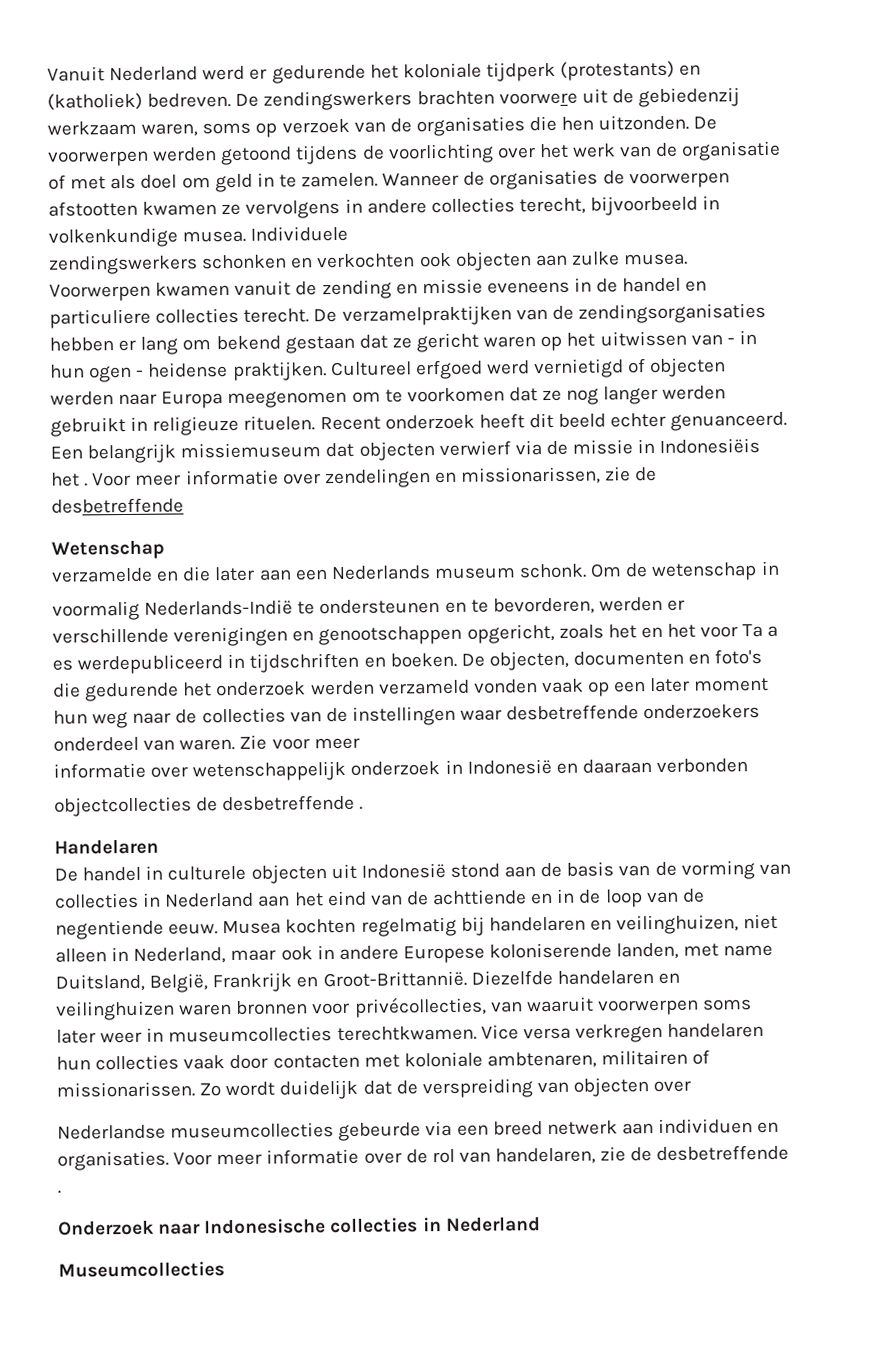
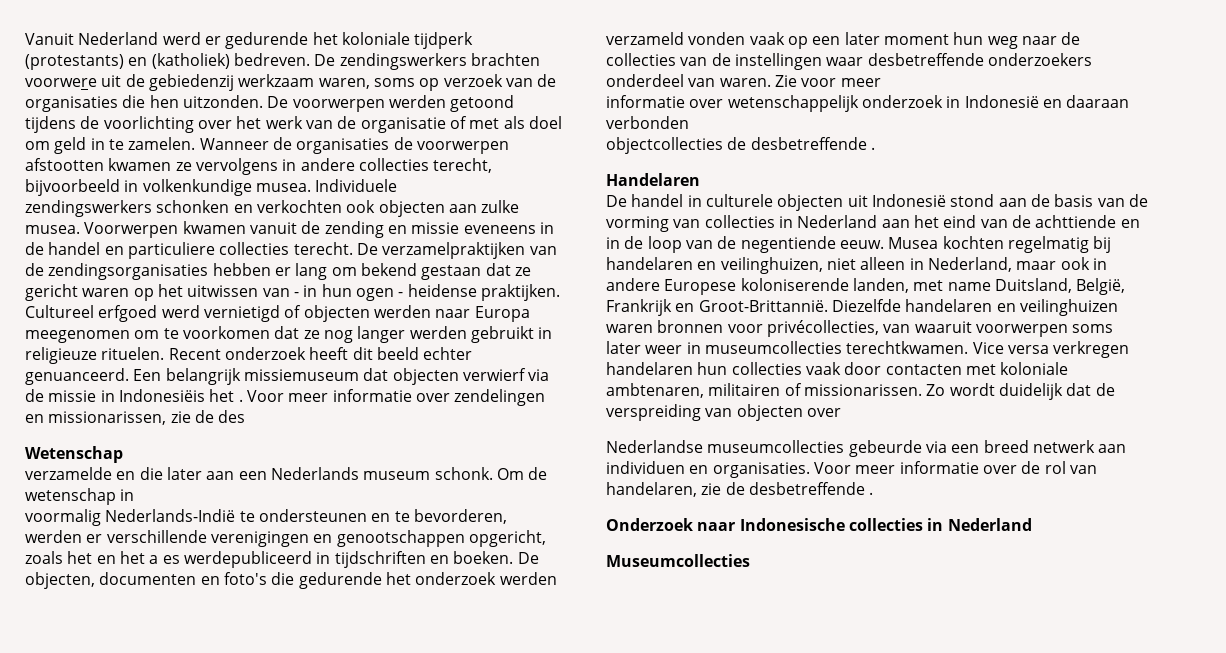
- Voor meer informatie over zendelingen en missionarissen, zie de desbetreffende
+ Voor meer informatie over zendelingen en missionarissen, zie de des
- voormalig Nederlands-Indië te ondersteunen en te bevorderen, werden er verschillende verenigingen en genootschappen opgericht, zoals het en het voor Ta a es werdepubliceerd in tijdschriften en boeken.
+ voormalig Nederlands-Indië te ondersteunen en te bevorderen, werden er verschillende verenigingen en genootschappen opgericht, zoals het en het a es werdepubliceerd in tijdschriften en boeken.

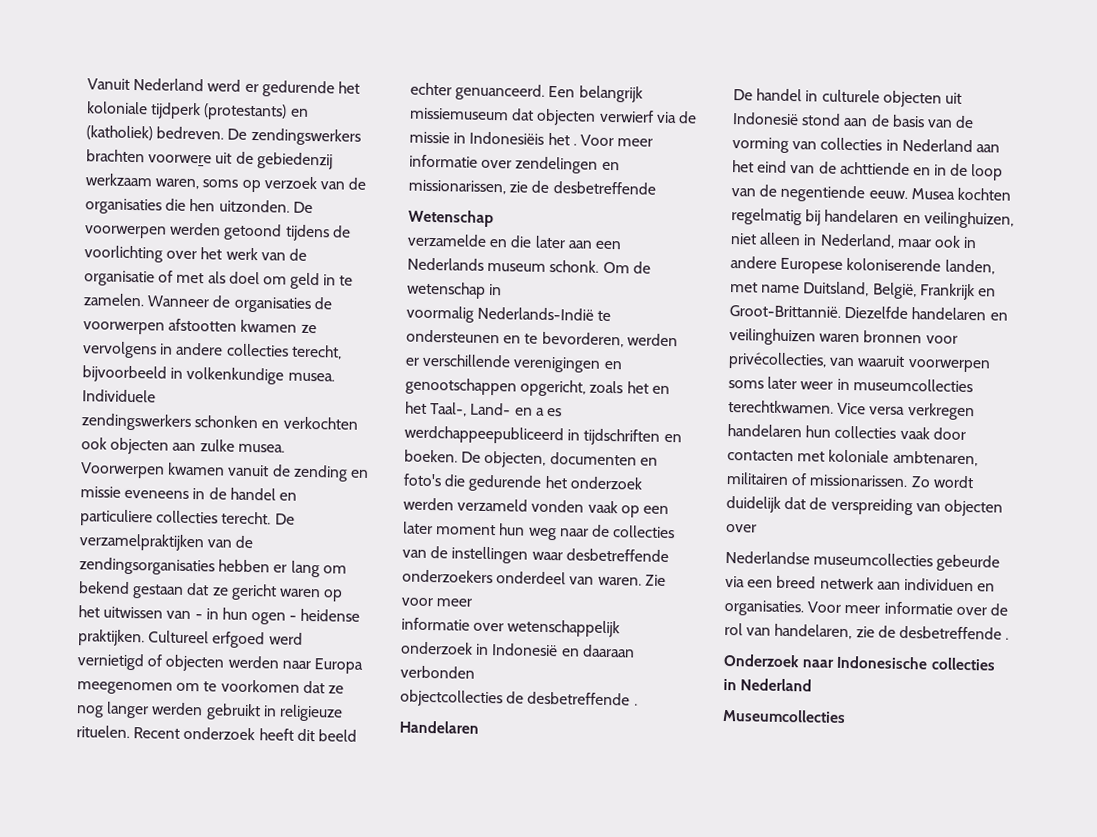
- Voor meer informatie over zendelingen en missionarissen, zie de des
+ Voor meer informatie over zendelingen en missionarissen, zie de desbetreffende
- voormalig Nederlands-Indië te ondersteunen en te bevorderen, werden er verschillende verenigingen en genootschappen opgericht, zoals het en het a es werdepubliceerd in tijdschriften en boeken.
+ voormalig Nederlands-Indië te ondersteunen en te bevorderen, werden er verschillende verenigingen en genootschappen opgericht, zoals het en het Taal-, Land- en a es werdchappeepubliceerd in tijdschriften en boeken.

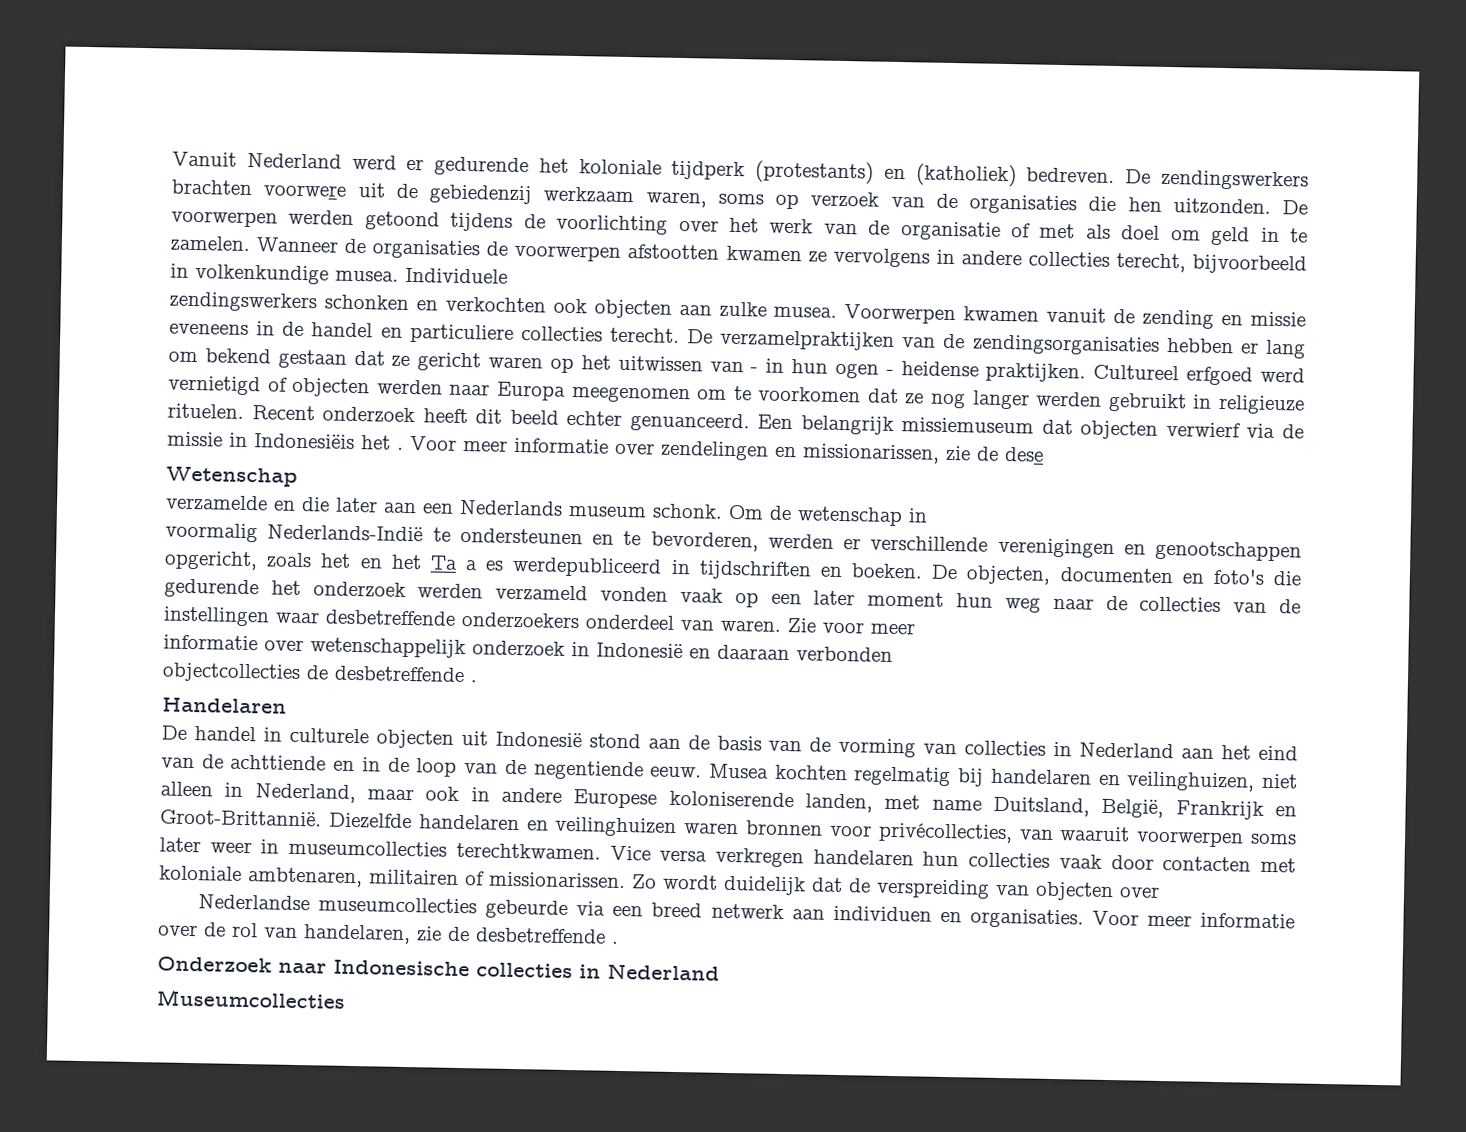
- Voor meer informatie over zendelingen en missionarissen, zie de desbetreffende
+ Voor meer informatie over zendelingen en missionarissen, zie de dese
- voormalig Nederlands-Indië te ondersteunen en te bevorderen, werden er verschillende verenigingen en genootschappen opgericht, zoals het en het Taal-, Land- en a es werdchappeepubliceerd in tijdschriften en boeken.
+ voormalig Nederlands-Indië te ondersteunen en te bevorderen, werden er verschillende verenigingen en genootschappen opgericht, zoals het en het Ta a es werdepubliceerd in tijdschriften en boeken.

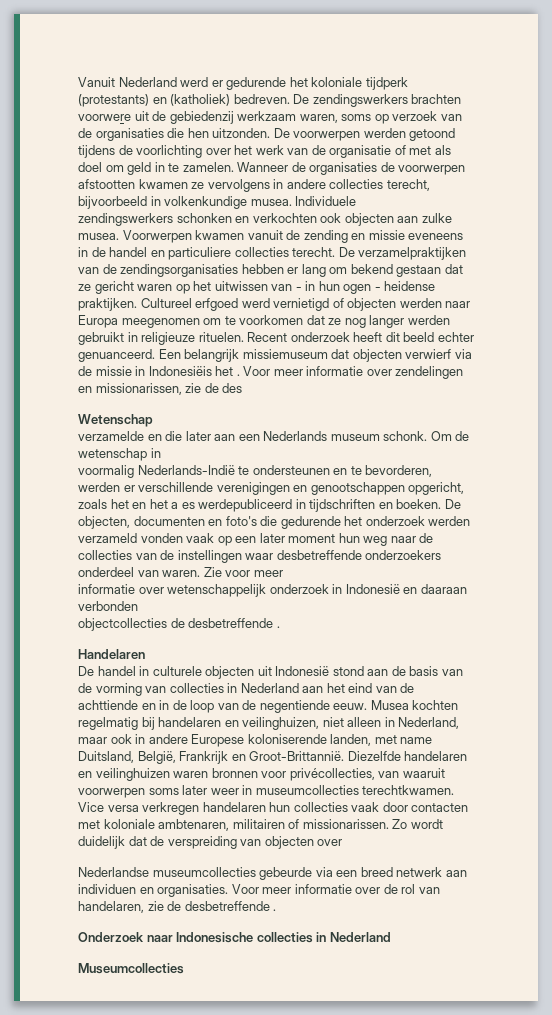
- Voor meer informatie over zendelingen en missionarissen, zie de dese
+ Voor meer informatie over zendelingen en missionarissen, zie de des
- voormalig Nederlands-Indië te ondersteunen en te bevorderen, werden er verschillende verenigingen en genootschappen opgericht, zoals het en het Ta a es werdepubliceerd in tijdschriften en boeken.
+ voormalig Nederlands-Indië te ondersteunen en te bevorderen, werden er verschillende verenigingen en genootschappen opgericht, zoals het en het a es werdepubliceerd in tijdschriften en boeken.

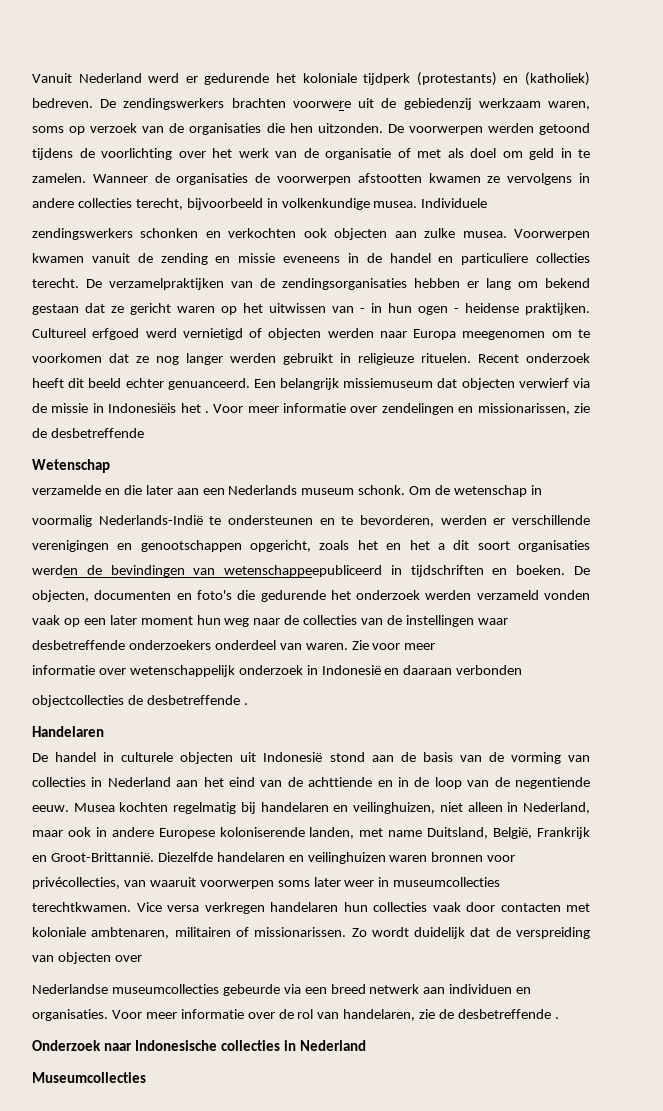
- Voor meer informatie over zendelingen en missionarissen, zie de des
+ Voor meer informatie over zendelingen en missionarissen, zie de desbetreffende
- voormalig Nederlands-Indië te ondersteunen en te bevorderen, werden er verschillende verenigingen en genootschappen opgericht, zoals het en het a es werdepubliceerd in tijdschriften en boeken.
+ voormalig Nederlands-Indië te ondersteunen en te bevorderen, werden er verschillende verenigingen en genootschappen opgericht, zoals het en het a dit soort organisaties werden de bevindingen van wetenschappeepubliceerd in tijdschriften en boeken.

